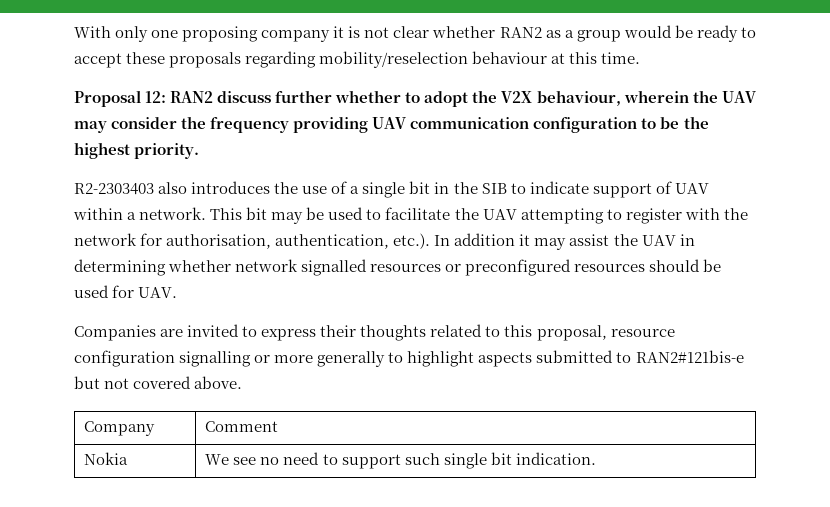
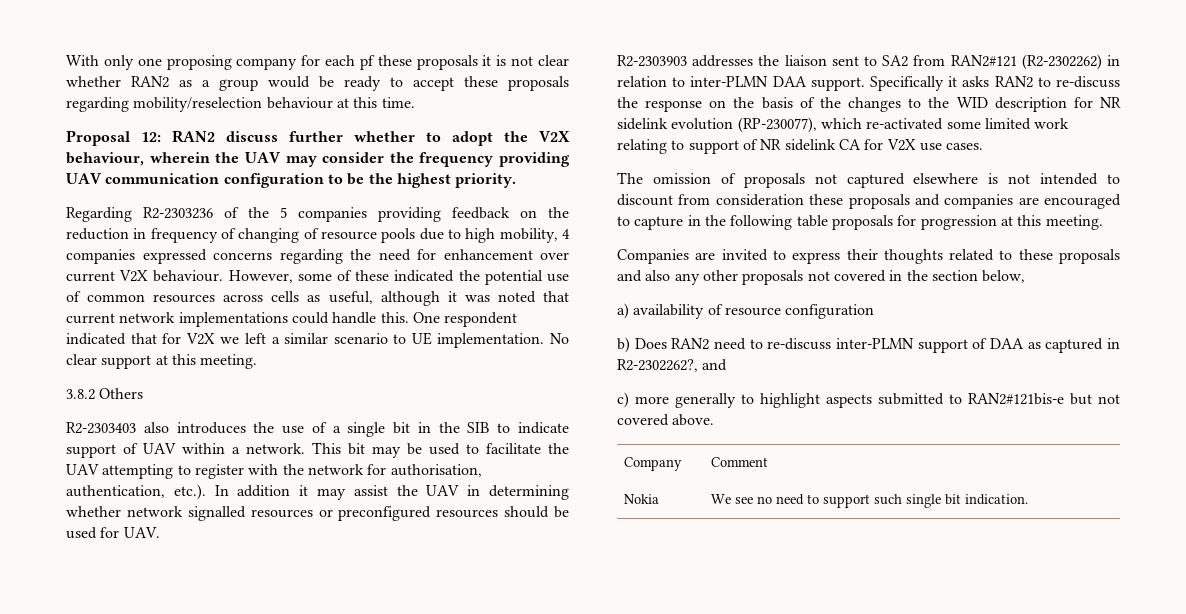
- With only one proposing company it is not clear whether RAN2 as a group would be ready to accept these proposals regarding mobility/reselection behaviour at this time.
+ With only one proposing company for each pf these proposals it is not clear whether RAN2 as a group would be ready to accept these proposals regarding mobility/reselection behaviour at this time.
+ Regarding R2-2303236 of the 5 companies providing feedback on the reduction in frequency of changing of resource pools due to high mobility, 4 companies expressed concerns regarding the need for enhancement over current V2X behaviour. However, some of these indicated the potential use of common resources across cells as useful, although it was noted that current network implementations could handle this. One respondent indicated that for V2X we left a similar scenario to UE implementation. No clear support at this meeting.
+ 3.8.2 Others
+ R2-2303903 addresses the liaison sent to SA2 from RAN2#121 (R2-2302262) in relation to inter-PLMN DAA support. Specifically it asks RAN2 to re-discuss the response on the basis of the changes to the WID description for NR sidelink evolution (RP-230077), which re-activated some limited work relating to support of NR sidelink CA for V2X use cases.
+ The omission of proposals not captured elsewhere is not intended to discount from consideration these proposals and companies are encouraged to capture in the following table proposals for progression at this meeting.
- Companies are invited to express their thoughts related to this proposal, resource configuration signalling or more generally to highlight aspects submitted to RAN2#121bis-e but not covered above.
+ Companies are invited to express their thoughts related to these proposals and also any other proposals not covered in the section below,
+ a) availability of resource configuration
+ b) Does RAN2 need to re-discuss inter-PLMN support of DAA as captured in R2-2302262?, and
+ c) more generally to highlight aspects submitted to RAN2#121bis-e but not covered above.

